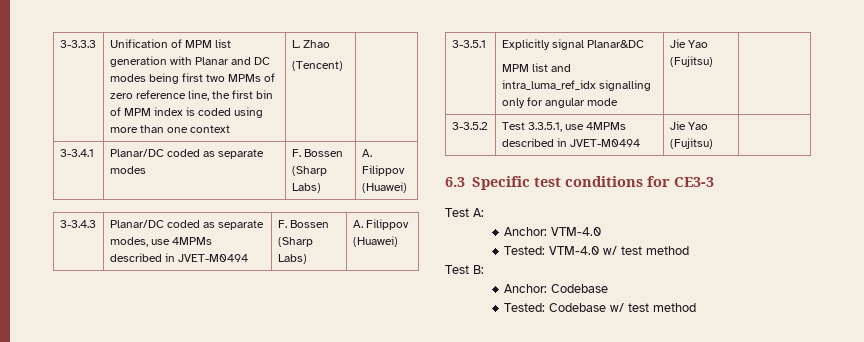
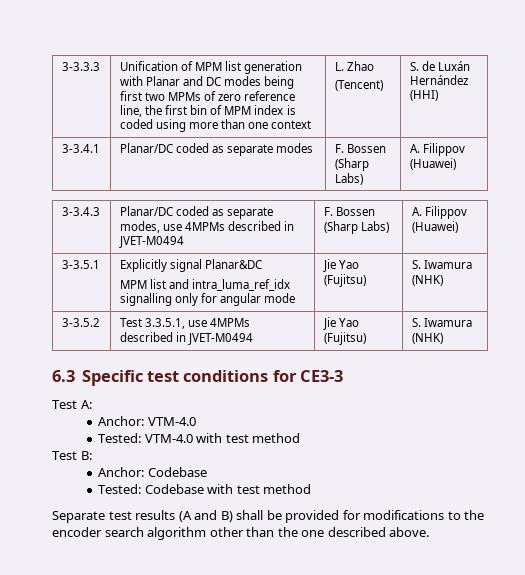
  3-3.3.3 | Unification of MPM list generation with Planar and DC modes being first two MPMs of zero reference line, the first bin of MPM index is coded using more than one context | L. Zhao
- (Tencent) |
+ (Tencent) | S. de Luxán Hernández (HHI)
  3-3.5.1 | Explicitly signal Planar&DC
- MPM list and intra_luma_ref_idx signalling only for angular mode | Jie Yao (Fujitsu) |
+ MPM list and intra_luma_ref_idx signalling only for angular mode | Jie Yao (Fujitsu) | S. Iwamura (NHK)
- 3-3.5.2 | Test 3.3.5.1, use 4MPMs described in JVET-M0494 | Jie Yao (Fujitsu) |
+ 3-3.5.2 | Test 3.3.5.1, use 4MPMs described in JVET-M0494 | Jie Yao (Fujitsu) | S. Iwamura (NHK)
- Tested: VTM-4.0 w/ test method
+ Tested: VTM-4.0 with test method
- Tested: Codebase w/ test method
+ Tested: Codebase with test method
+ Separate test results (A and B) shall be provided for modifications to the encoder search algorithm other than the one described above.

